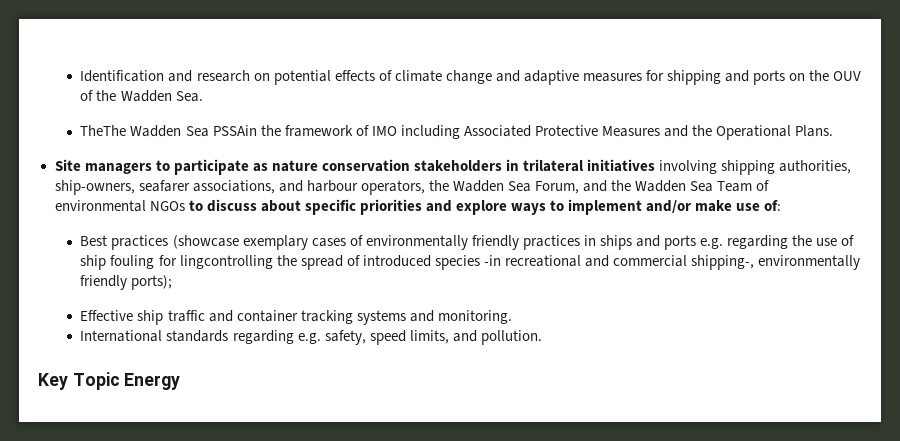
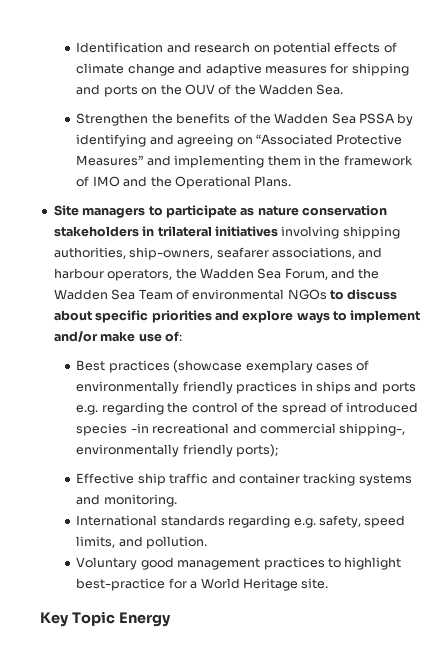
- TheThe Wadden Sea PSSAin the framework of IMO including Associated Protective Measures and the Operational Plans.
+ Strengthen the benefits of the Wadden Sea PSSA by identifying and agreeing on “Associated Protective Measures” and implementing them in the framework of IMO and the Operational Plans.
- Best practices (showcase exemplary cases of environmentally friendly practices in ships and ports e.g. regarding the use of ship fouling for lingcontrolling the spread of introduced species -in recreational and commercial shipping-, environmentally friendly ports);
+ Best practices (showcase exemplary cases of environmentally friendly practices in ships and ports e.g. regarding the control of the spread of introduced species -in recreational and commercial shipping-, environmentally friendly ports);
+ Voluntary good management practices to highlight best-practice for a World Heritage site.

